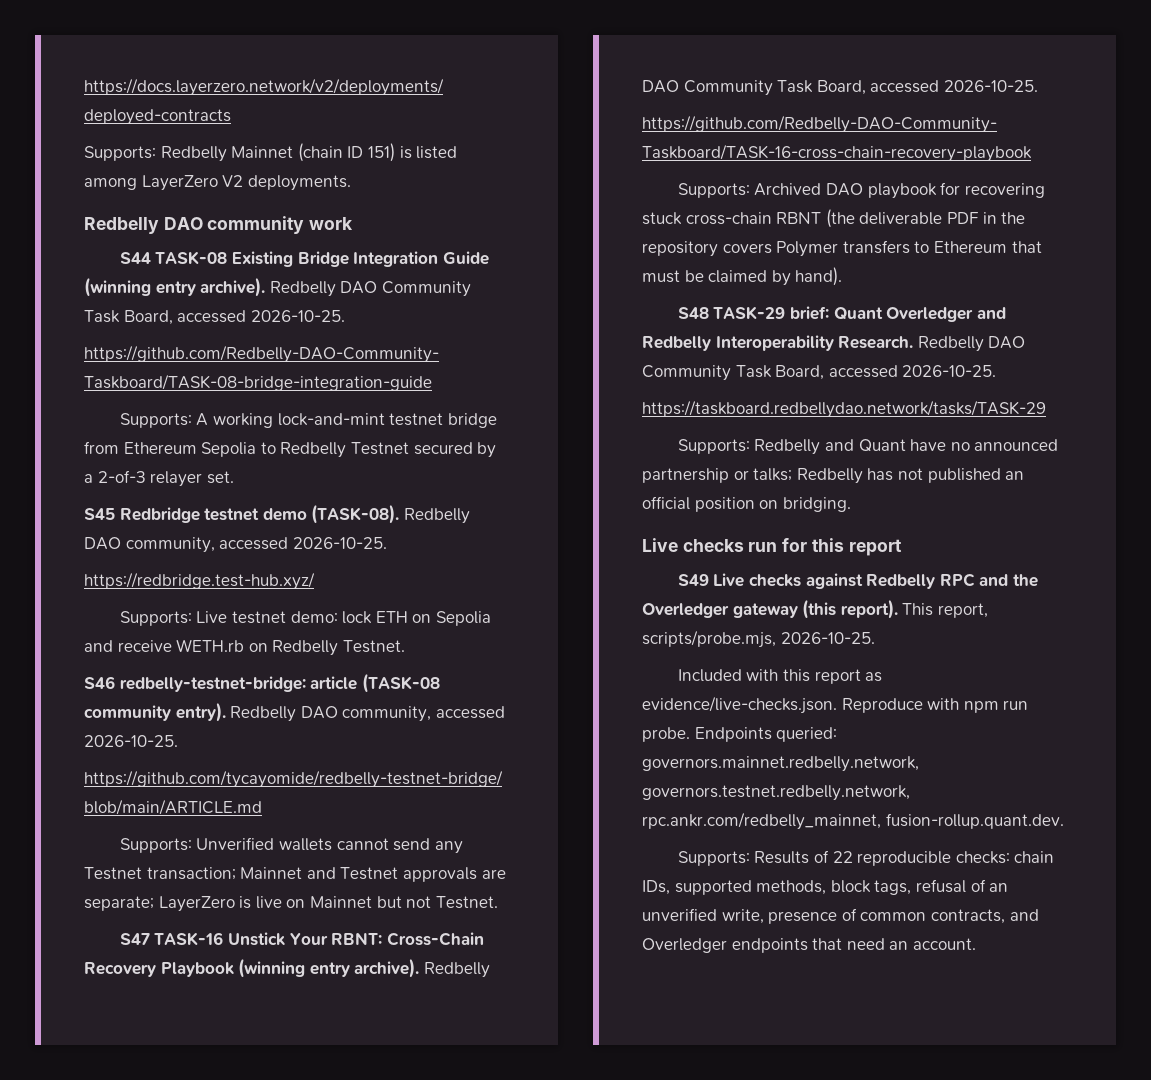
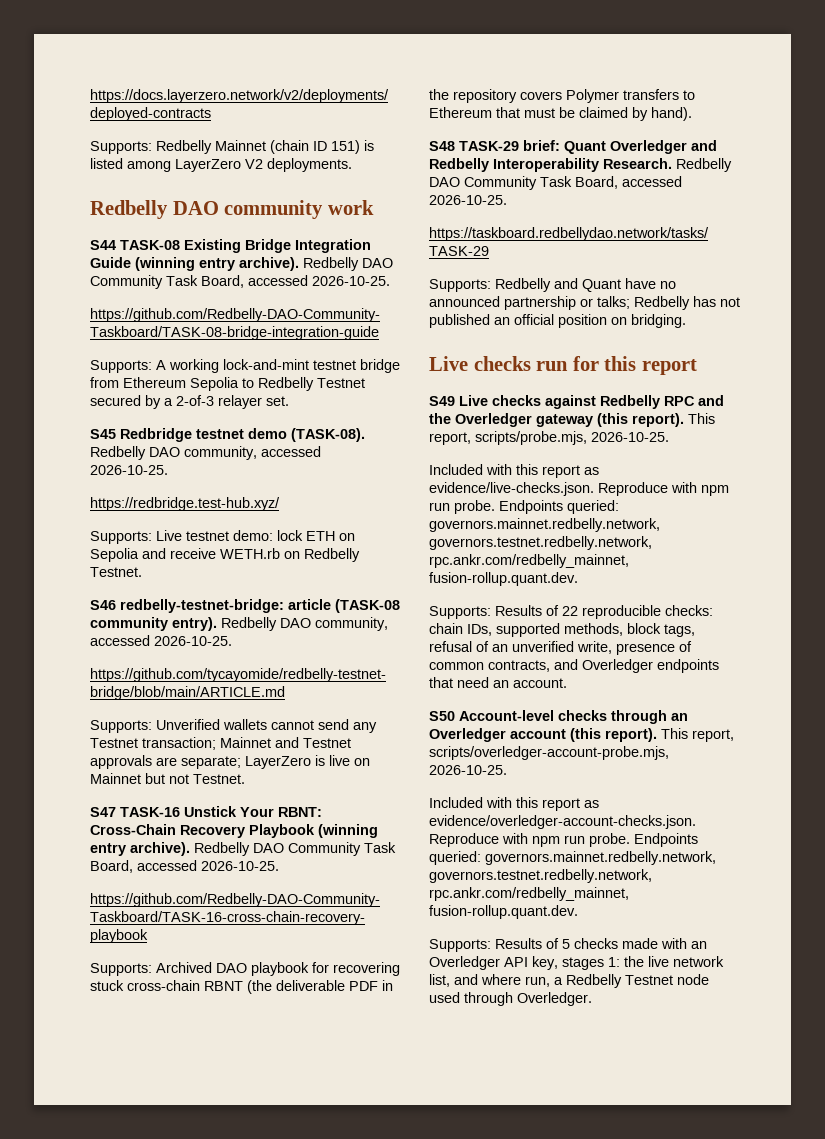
+ S50 Account-level checks through an Overledger account (this report). This report, scripts/overledger-account-probe.mjs, 2026-10-25.
+ Included with this report as evidence/overledger-account-checks.json. Reproduce with npm run probe. Endpoints queried: governors.mainnet.redbelly.network, governors.testnet.redbelly.network, rpc.ankr.com/redbelly_mainnet, fusion-rollup.quant.dev.
+ Supports: Results of 5 checks made with an Overledger API key, stages 1: the live network list, and where run, a Redbelly Testnet node used through Overledger.

